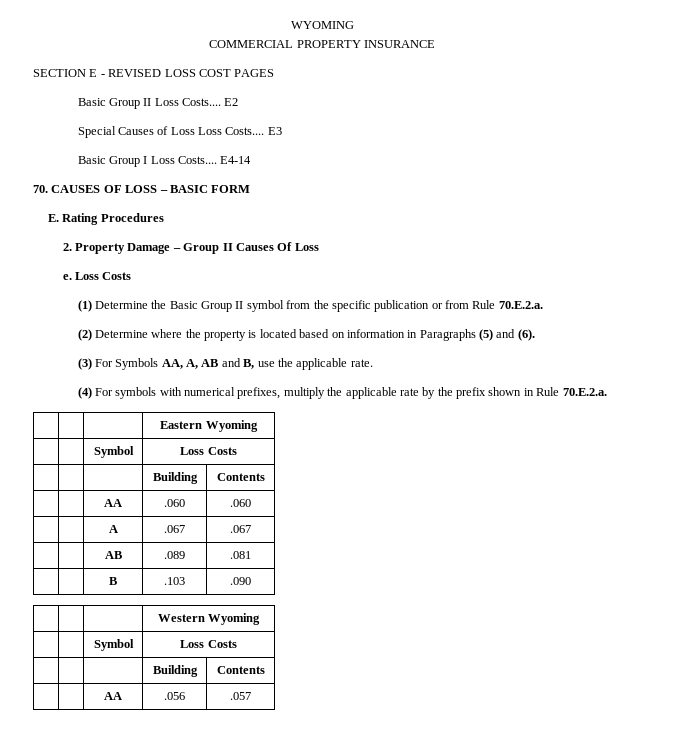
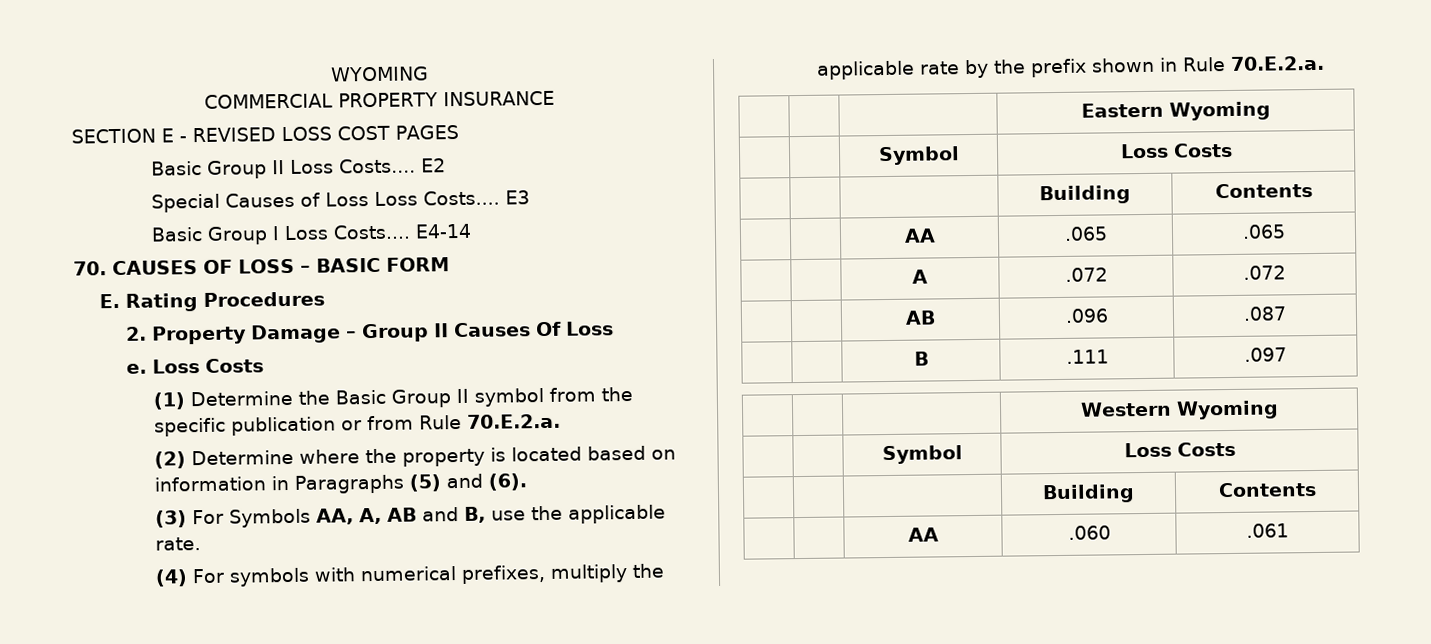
- | | AA | .060 | .060
+ | | AA | .065 | .065
- | | A | .067 | .067
+ | | A | .072 | .072
- | | AB | .089 | .081
+ | | AB | .096 | .087
- | | B | .103 | .090
+ | | B | .111 | .097
- | | AA | .056 | .057
+ | | AA | .060 | .061

